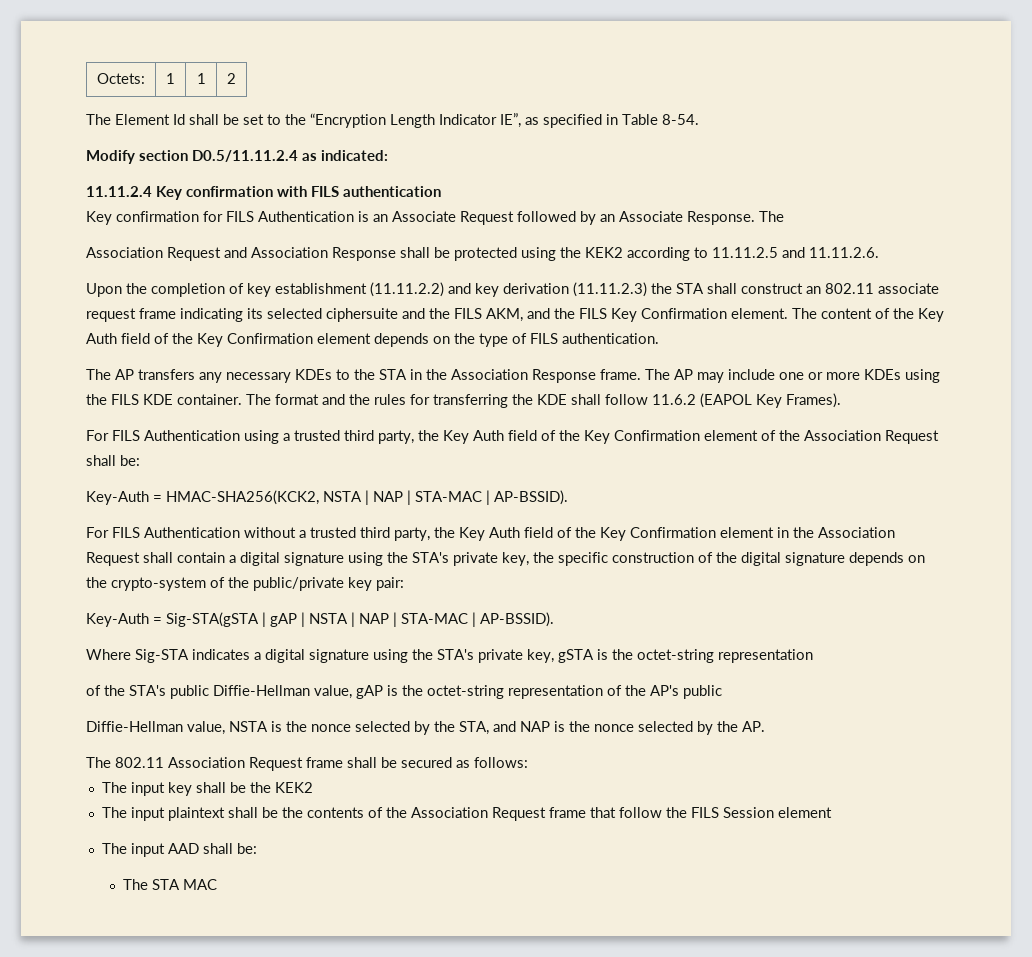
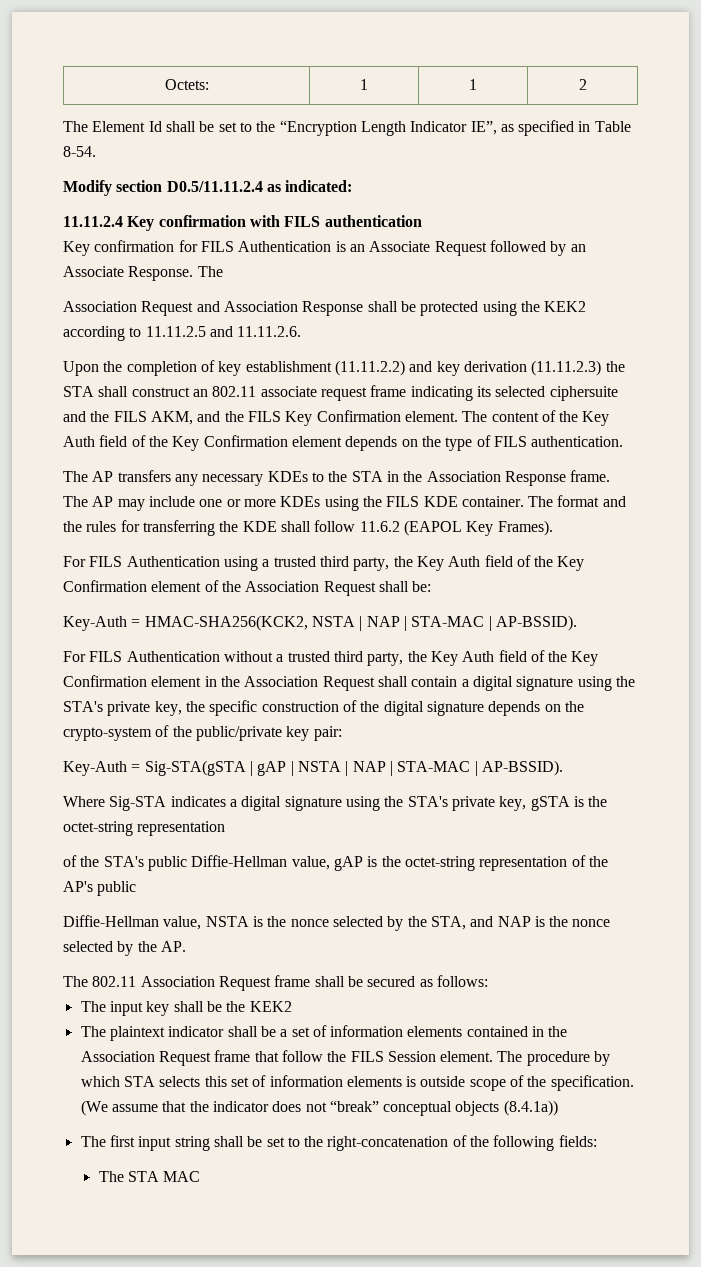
- The input plaintext shall be the contents of the Association Request frame that follow the FILS Session element
- The input AAD shall be:
+ The plaintext indicator shall be a set of information elements contained in the Association Request frame that follow the FILS Session element. The procedure by which STA selects this set of information elements is outside scope of the specification. (We assume that the indicator does not “break” conceptual objects (8.4.1a))
+ The first input string shall be set to the right-concatenation of the following fields:

